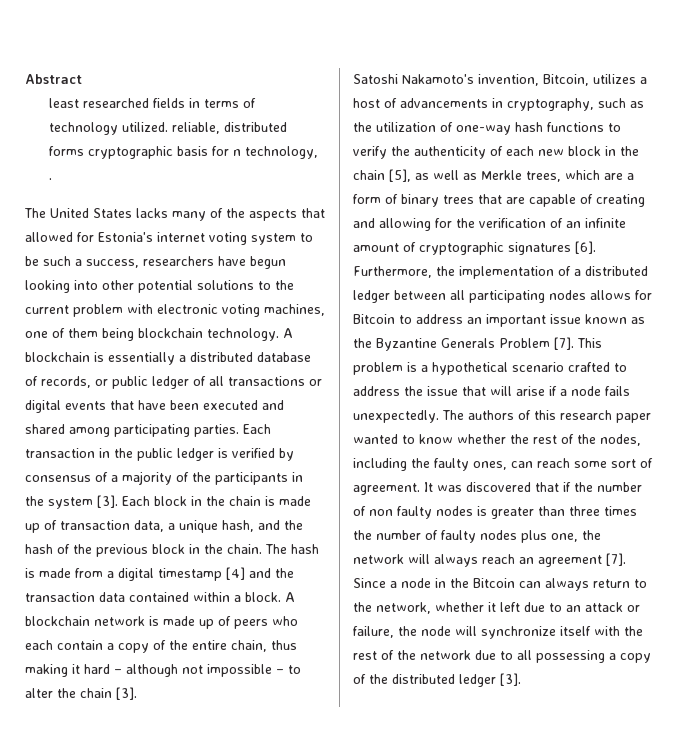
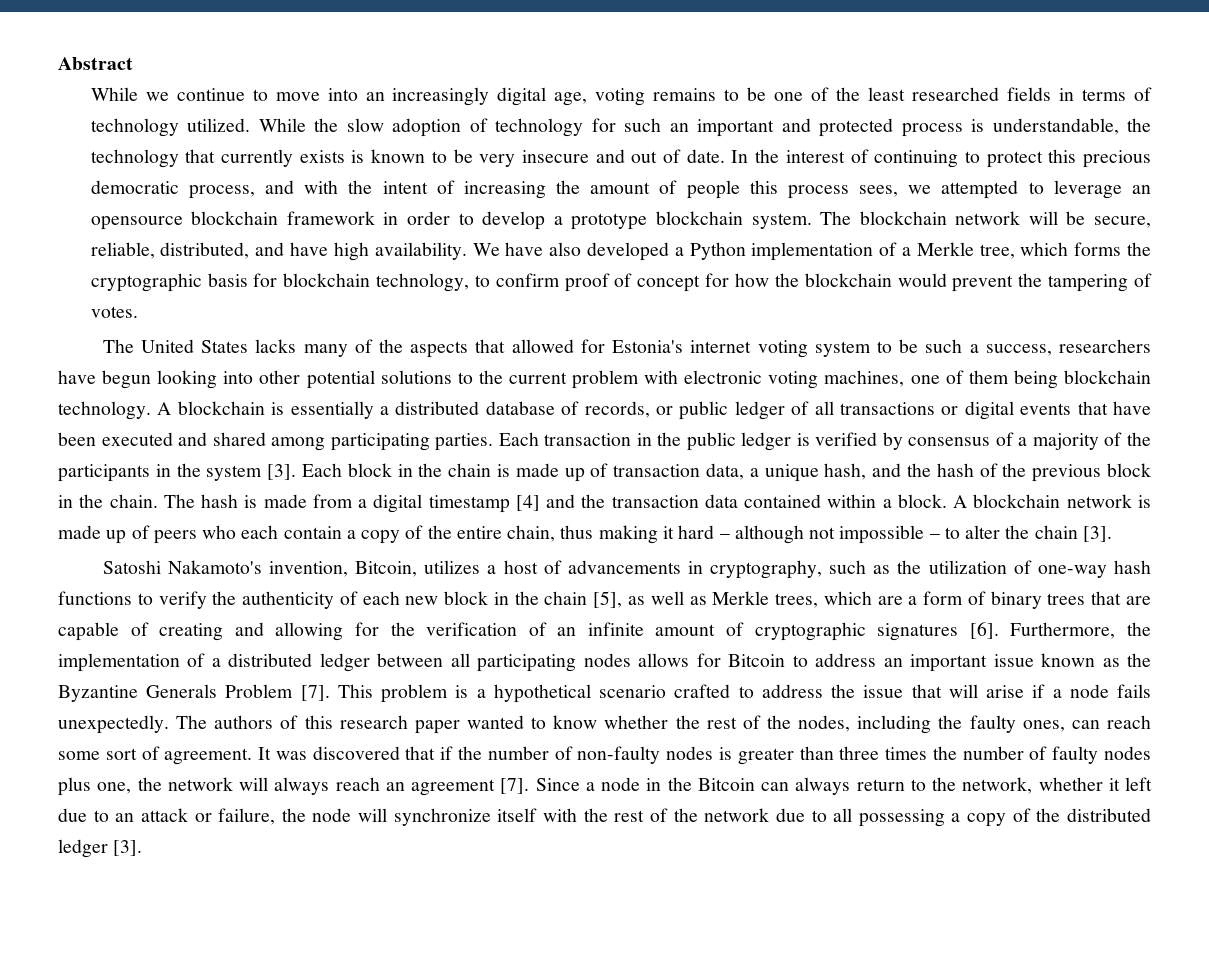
- least researched fields in terms of technology utilized. reliable, distributed forms cryptographic basis for n technology, .
+ While we continue to move into an increasingly digital age, voting remains to be one of the least researched fields in terms of technology utilized. While the slow adoption of technology for such an important and protected process is understandable, the technology that currently exists is known to be very insecure and out of date. In the interest of continuing to protect this precious democratic process, and with the intent of increasing the amount of people this process sees, we attempted to leverage an opensource blockchain framework in order to develop a prototype blockchain system. The blockchain network will be secure, reliable, distributed, and have high availability. We have also developed a Python implementation of a Merkle tree, which forms the cryptographic basis for blockchain technology, to confirm proof of concept for how the blockchain would prevent the tampering of votes.
- It was discovered that if the number of non faulty nodes is greater than three times the number of faulty nodes plus one, the network will always reach an agreement [7].
+ It was discovered that if the number of non-faulty nodes is greater than three times the number of faulty nodes plus one, the network will always reach an agreement [7].

